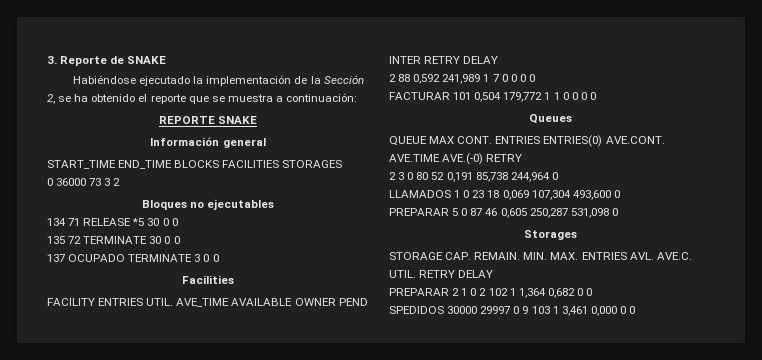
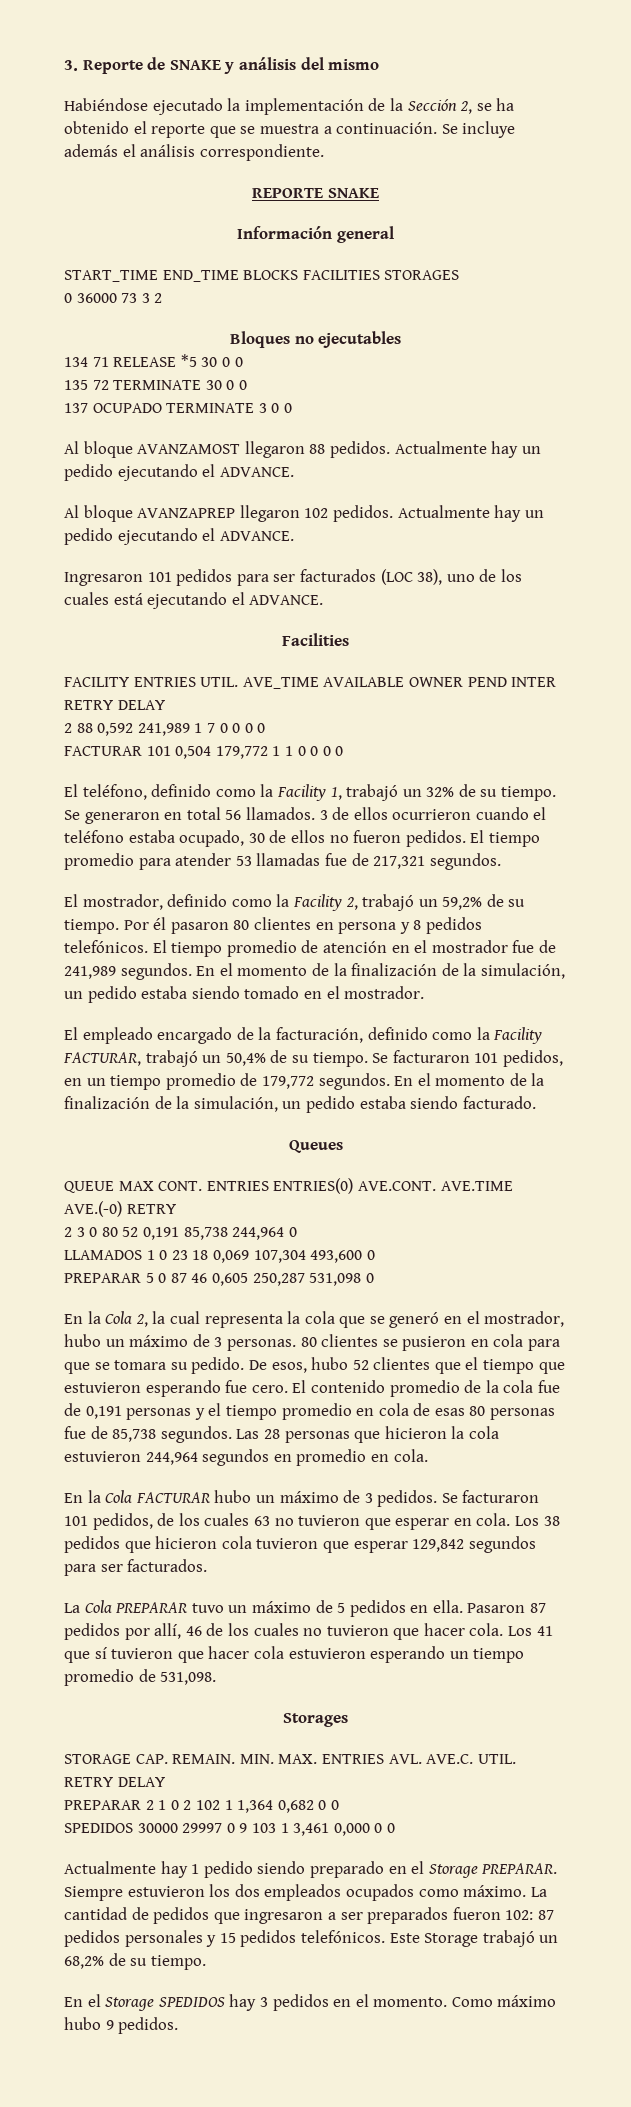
- 3. Reporte de SNAKE
+ 3. Reporte de SNAKE y análisis del mismo
- Habiéndose ejecutado la implementación de la Sección 2, se ha obtenido el reporte que se muestra a continuación:
+ Habiéndose ejecutado la implementación de la Sección 2, se ha obtenido el reporte que se muestra a continuación. Se incluye además el análisis correspondiente.
+ Al bloque AVANZAMOST llegaron 88 pedidos. Actualmente hay un pedido ejecutando el ADVANCE.
+ Al bloque AVANZAPREP llegaron 102 pedidos. Actualmente hay un pedido ejecutando el ADVANCE.
+ Ingresaron 101 pedidos para ser facturados (LOC 38), uno de los cuales está ejecutando el ADVANCE.
+ El teléfono, definido como la Facility 1, trabajó un 32% de su tiempo. Se generaron en total 56 llamados. 3 de ellos ocurrieron cuando el teléfono estaba ocupado, 30 de ellos no fueron pedidos. El tiempo promedio para atender 53 llamadas fue de 217,321 segundos.
+ El mostrador, definido como la Facility 2, trabajó un 59,2% de su tiempo. Por él pasaron 80 clientes en persona y 8 pedidos telefónicos. El tiempo promedio de atención en el mostrador fue de 241,989 segundos. En el momento de la finalización de la simulación, un pedido estaba siendo tomado en el mostrador.
+ El empleado encargado de la facturación, definido como la Facility FACTURAR, trabajó un 50,4% de su tiempo. Se facturaron 101 pedidos, en un tiempo promedio de 179,772 segundos. En el momento de la finalización de la simulación, un pedido estaba siendo facturado.
+ En la Cola 2, la cual representa la cola que se generó en el mostrador, hubo un máximo de 3 personas. 80 clientes se pusieron en cola para que se tomara su pedido. De esos, hubo 52 clientes que el tiempo que estuvieron esperando fue cero. El contenido promedio de la cola fue de 0,191 personas y el tiempo promedio en cola de esas 80 personas fue de 85,738 segundos. Las 28 personas que hicieron la cola estuvieron 244,964 segundos en promedio en cola.
+ En la Cola FACTURAR hubo un máximo de 3 pedidos. Se facturaron 101 pedidos, de los cuales 63 no tuvieron que esperar en cola. Los 38 pedidos que hicieron cola tuvieron que esperar 129,842 segundos para ser facturados.
+ La Cola PREPARAR tuvo un máximo de 5 pedidos en ella. Pasaron 87 pedidos por allí, 46 de los cuales no tuvieron que hacer cola. Los 41 que sí tuvieron que hacer cola estuvieron esperando un tiempo promedio de 531,098.
+ Actualmente hay 1 pedido siendo preparado en el Storage PREPARAR. Siempre estuvieron los dos empleados ocupados como máximo. La cantidad de pedidos que ingresaron a ser preparados fueron 102: 87 pedidos personales y 15 pedidos telefónicos. Este Storage trabajó un 68,2% de su tiempo.
+ En el Storage SPEDIDOS hay 3 pedidos en el momento. Como máximo hubo 9 pedidos.

